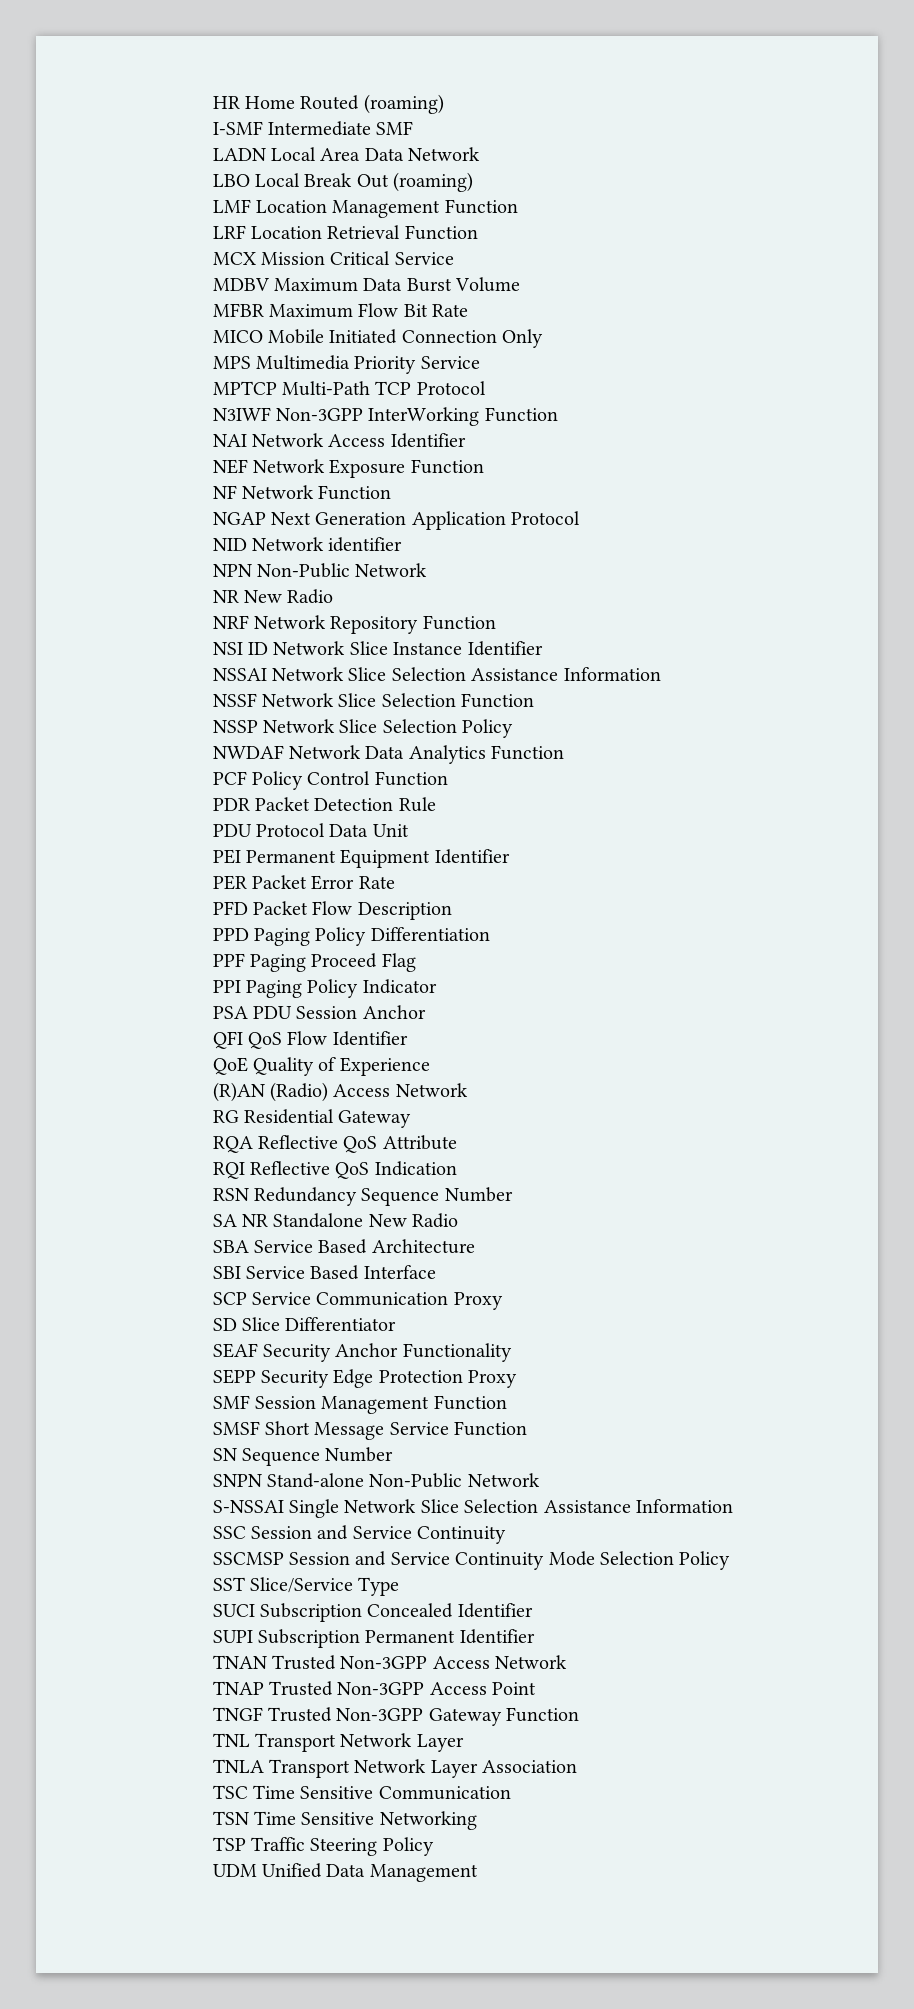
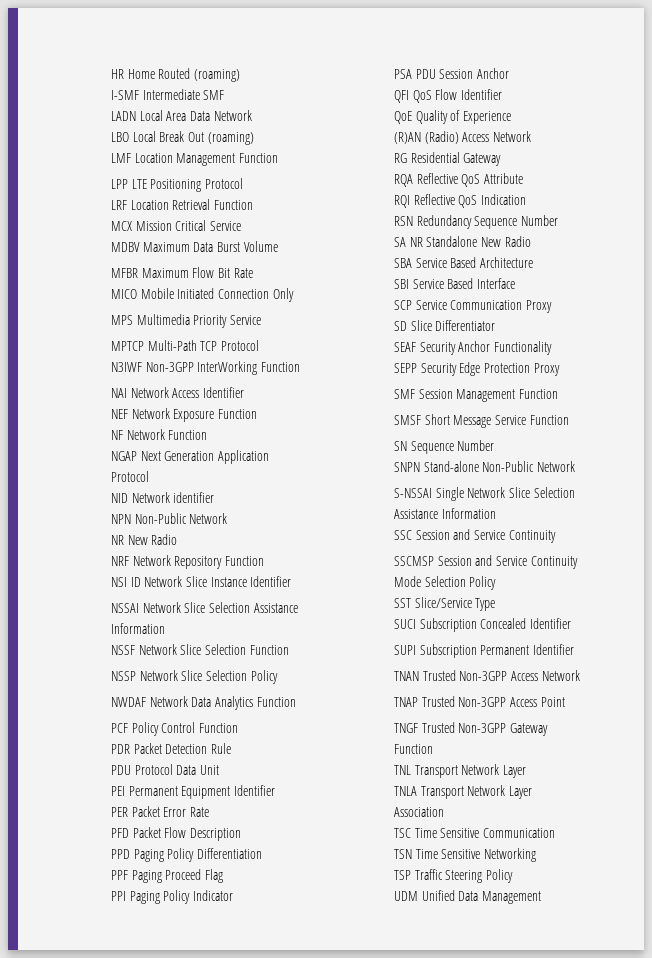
+ LPP LTE Positioning Protocol

